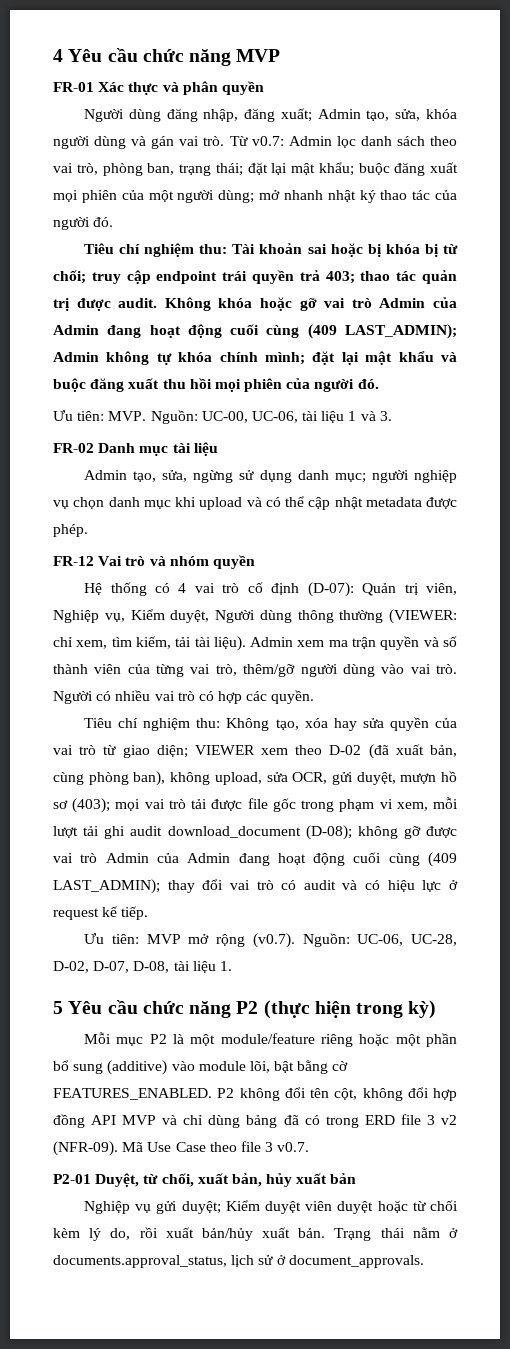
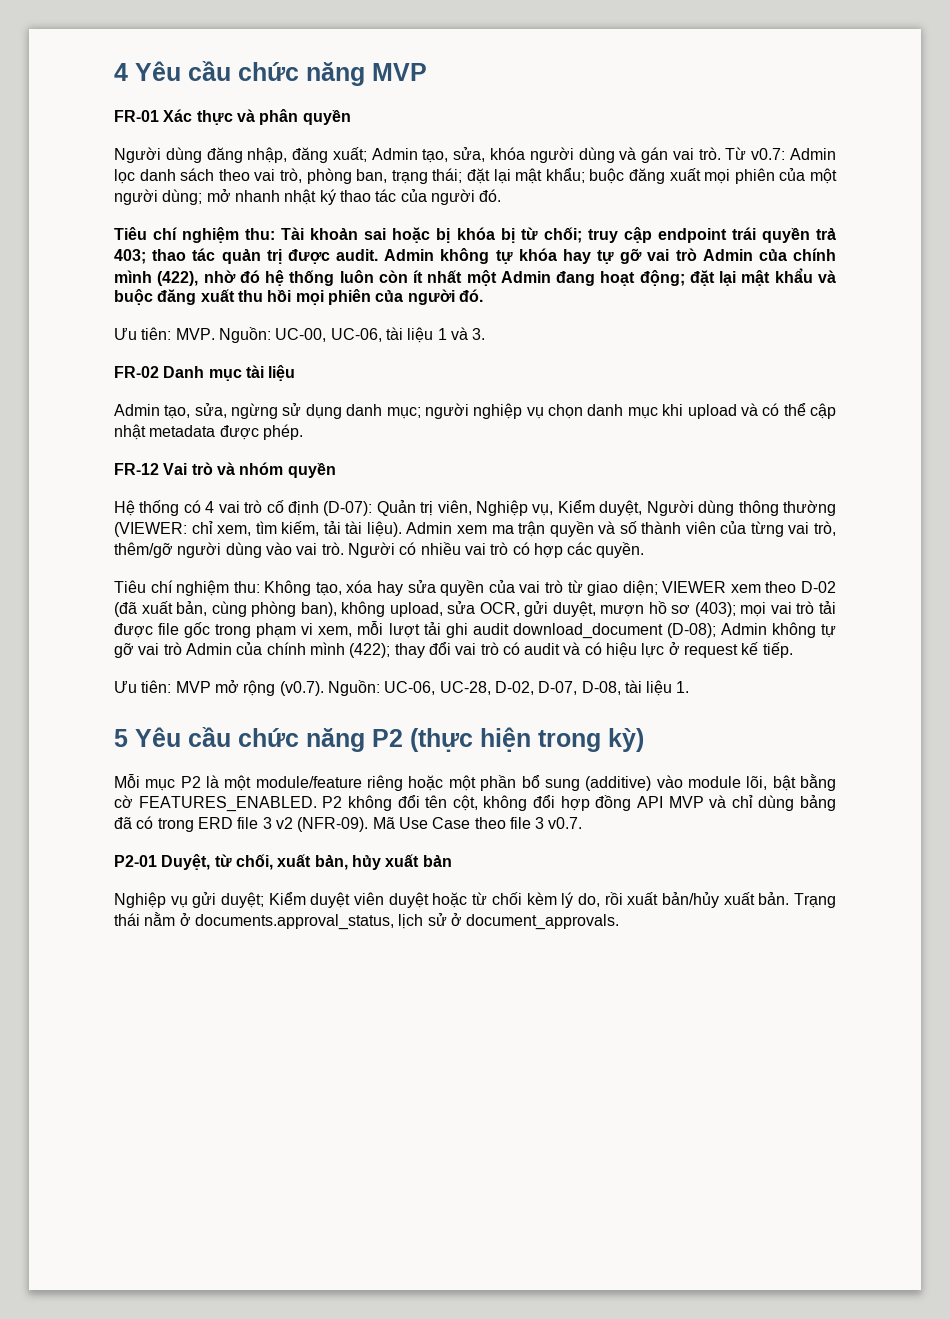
- Không khóa hoặc gỡ vai trò Admin của Admin đang hoạt động cuối cùng (409 LAST_ADMIN); Admin không tự khóa chính mình; đặt lại mật khẩu và buộc đăng xuất thu hồi mọi phiên của người đó.
+ Admin không tự khóa hay tự gỡ vai trò Admin của chính mình (422), nhờ đó hệ thống luôn còn ít nhất một Admin đang hoạt động; đặt lại mật khẩu và buộc đăng xuất thu hồi mọi phiên của người đó.
- không gỡ được vai trò Admin của Admin đang hoạt động cuối cùng (409 LAST_ADMIN);
+ Admin không tự gỡ vai trò Admin của chính mình (422);

